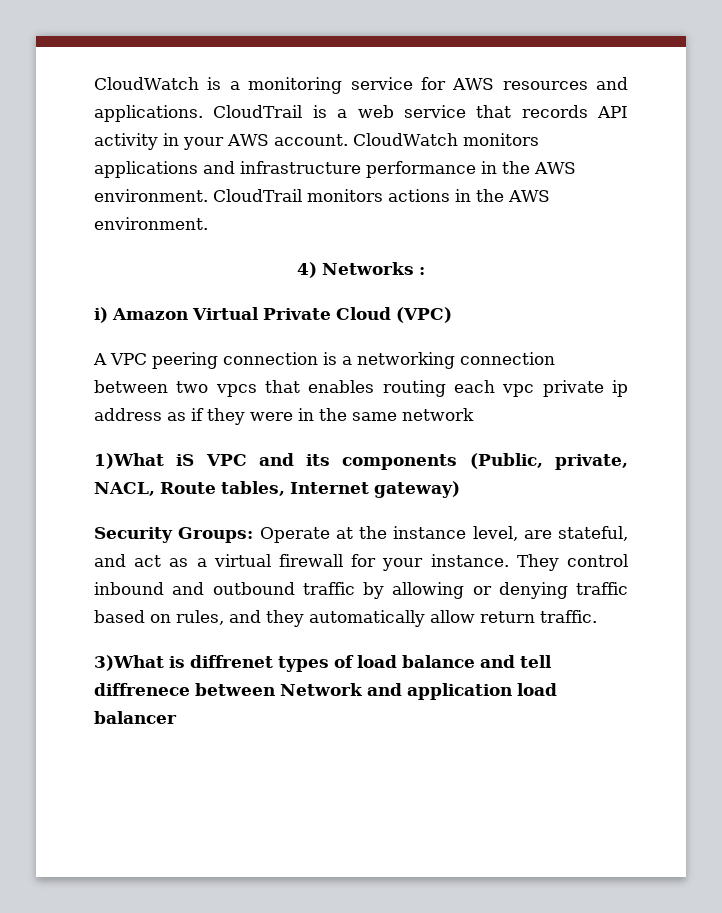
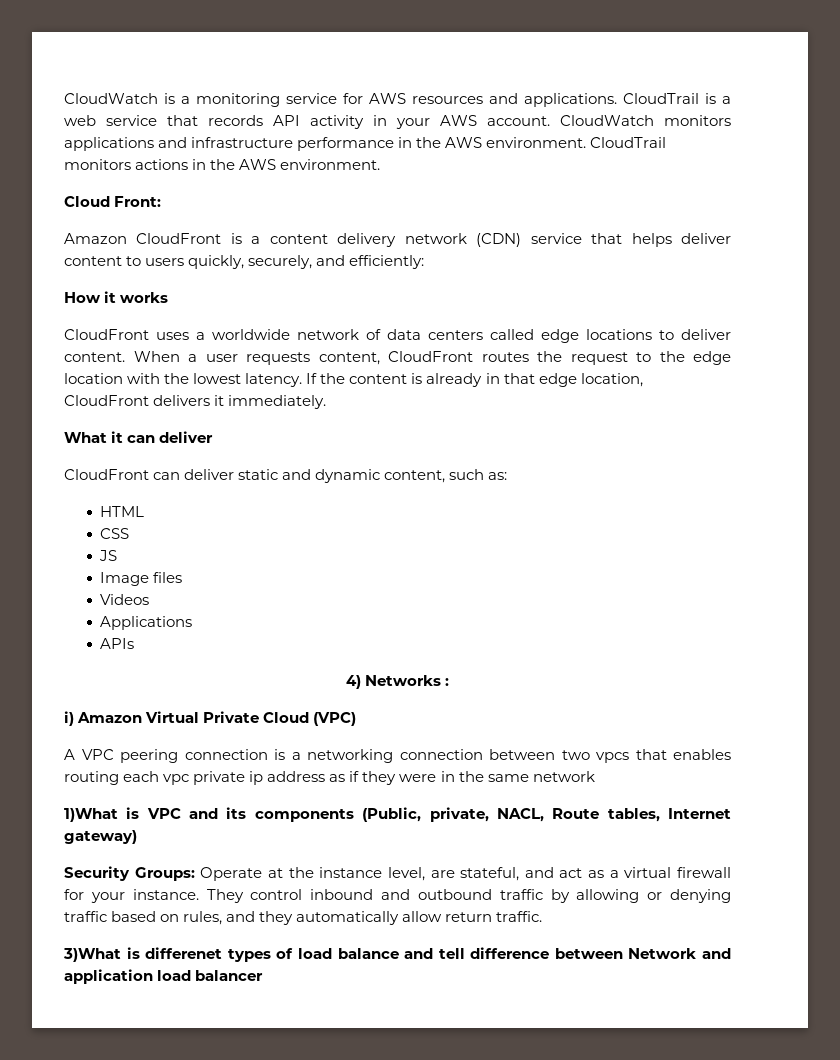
+ Cloud Front:
+ Amazon CloudFront is a content delivery network (CDN) service that helps deliver content to users quickly, securely, and efficiently:
+ How it works
+ CloudFront uses a worldwide network of data centers called edge locations to deliver content. When a user requests content, CloudFront routes the request to the edge location with the lowest latency. If the content is already in that edge location, CloudFront delivers it immediately.
+ What it can deliver
+ CloudFront can deliver static and dynamic content, such as:
+ HTML
+ CSS
+ JS
+ Image files
+ Videos
+ Applications
+ APIs
- 1)What iS VPC and its components (Public, private, NACL, Route tables, Internet gateway)
+ 1)What is VPC and its components (Public, private, NACL, Route tables, Internet gateway)
- 3)What is diffrenet types of load balance and tell diffrenece between Network and application load balancer
+ 3)What is differenet types of load balance and tell difference between Network and application load balancer

